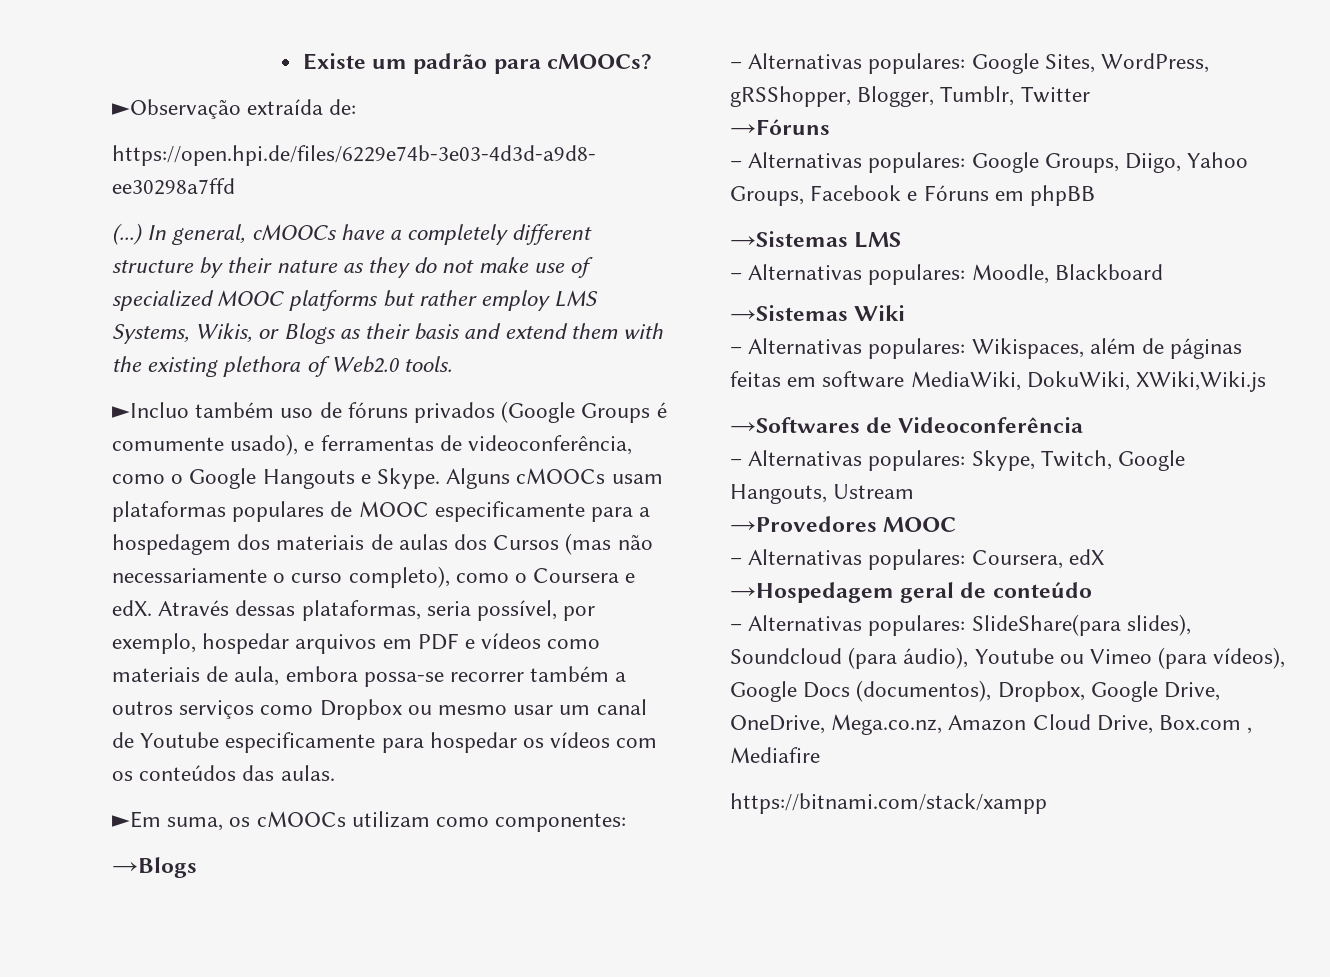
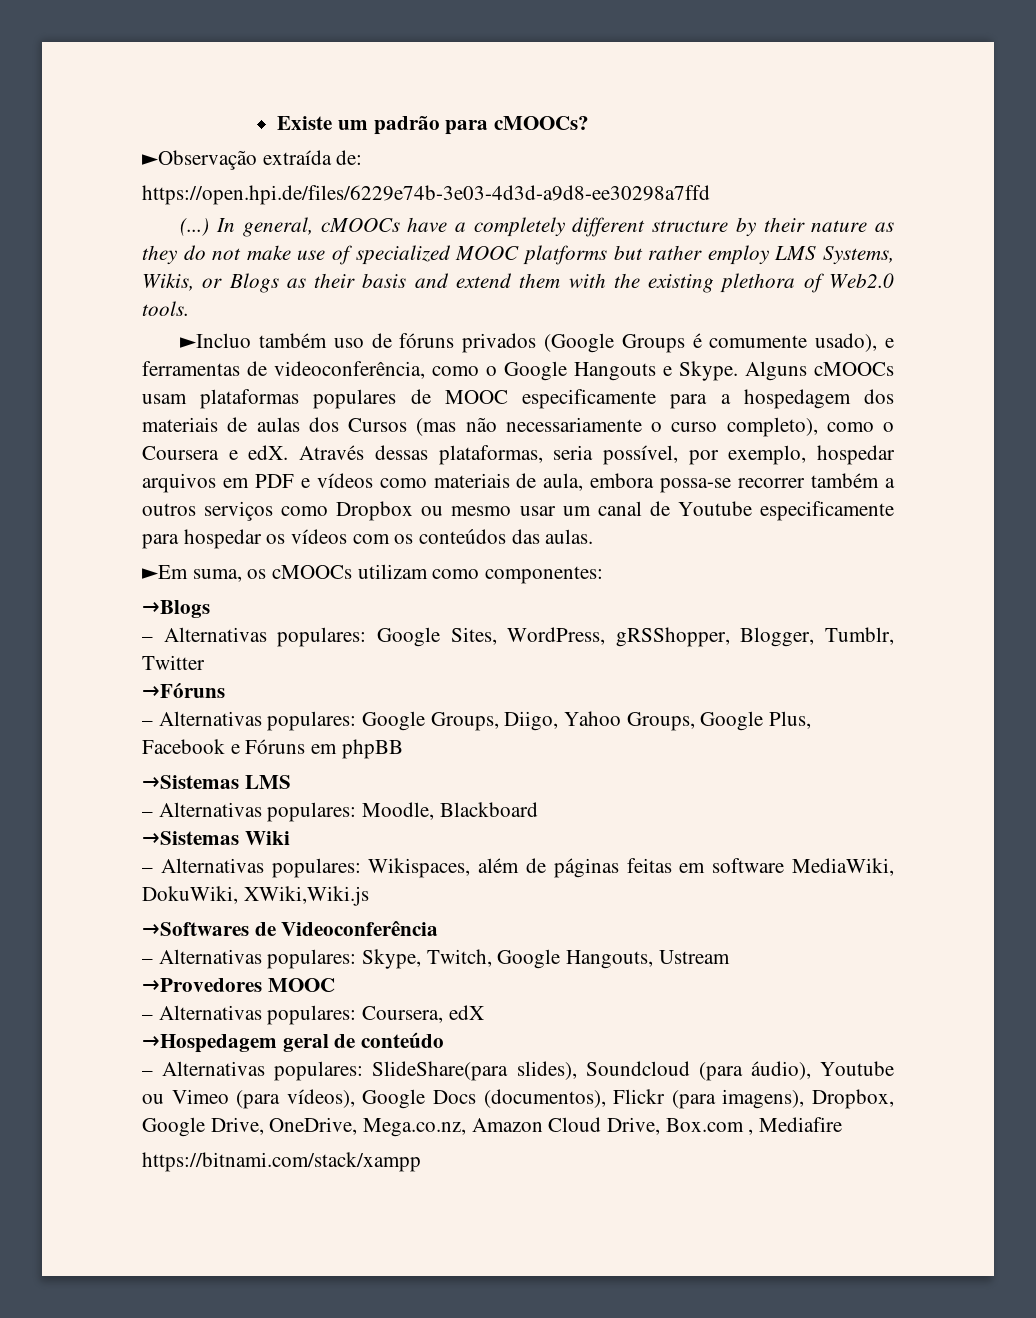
- – Alternativas populares: Google Groups, Diigo, Yahoo Groups, Facebook e Fóruns em phpBB
+ – Alternativas populares: Google Groups, Diigo, Yahoo Groups, Google Plus, Facebook e Fóruns em phpBB
- – Alternativas populares: SlideShare(para slides), Soundcloud (para áudio), Youtube ou Vimeo (para vídeos), Google Docs (documentos), Dropbox, Google Drive, OneDrive, Mega.co.nz, Amazon Cloud Drive, Box.com , Mediafire
+ – Alternativas populares: SlideShare(para slides), Soundcloud (para áudio), Youtube ou Vimeo (para vídeos), Google Docs (documentos), Flickr (para imagens), Dropbox, Google Drive, OneDrive, Mega.co.nz, Amazon Cloud Drive, Box.com , Mediafire

